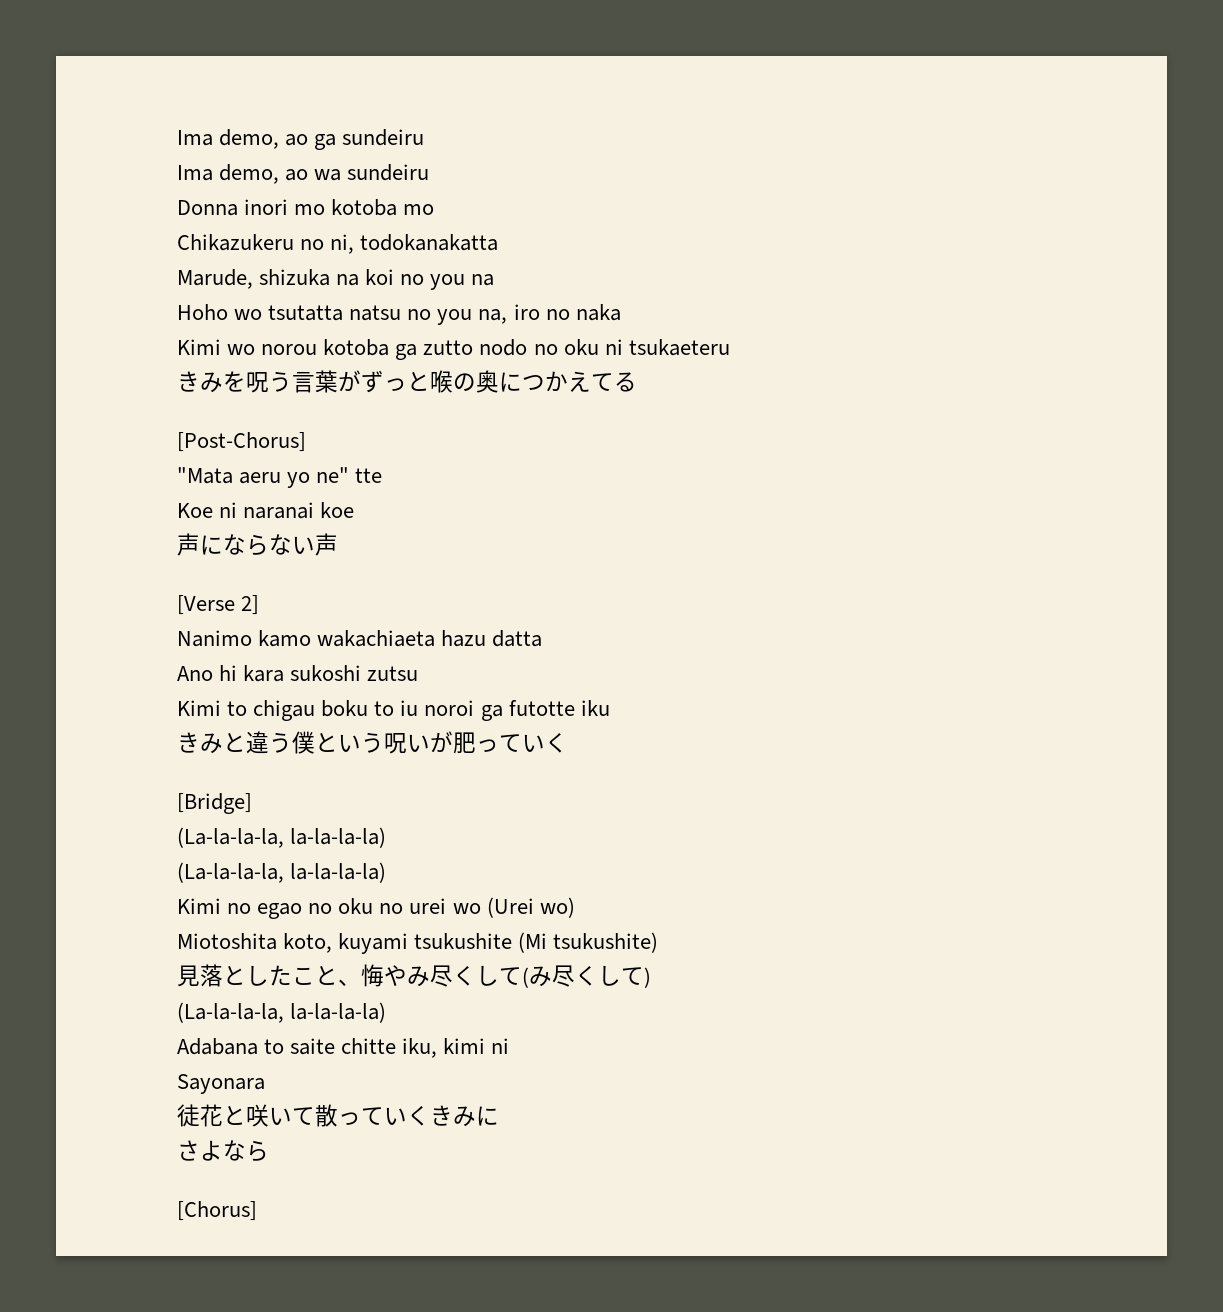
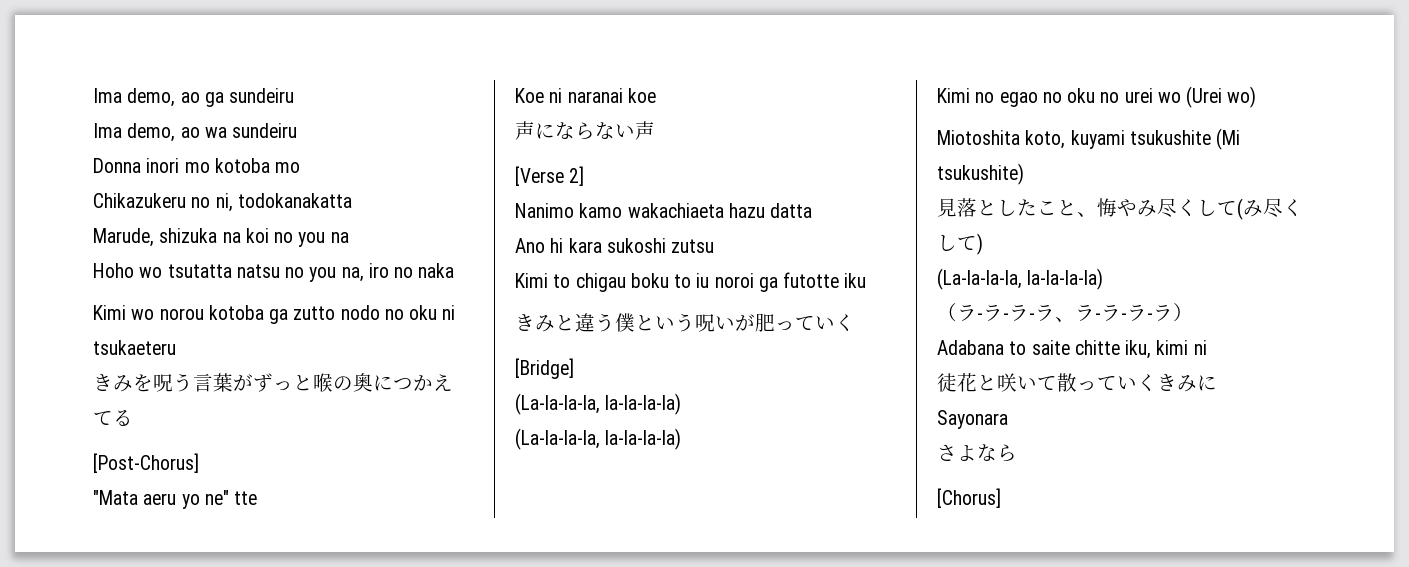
+ （ラ-ラ-ラ-ラ、ラ-ラ-ラ-ラ）
- Sayonara
+ Sayonara

